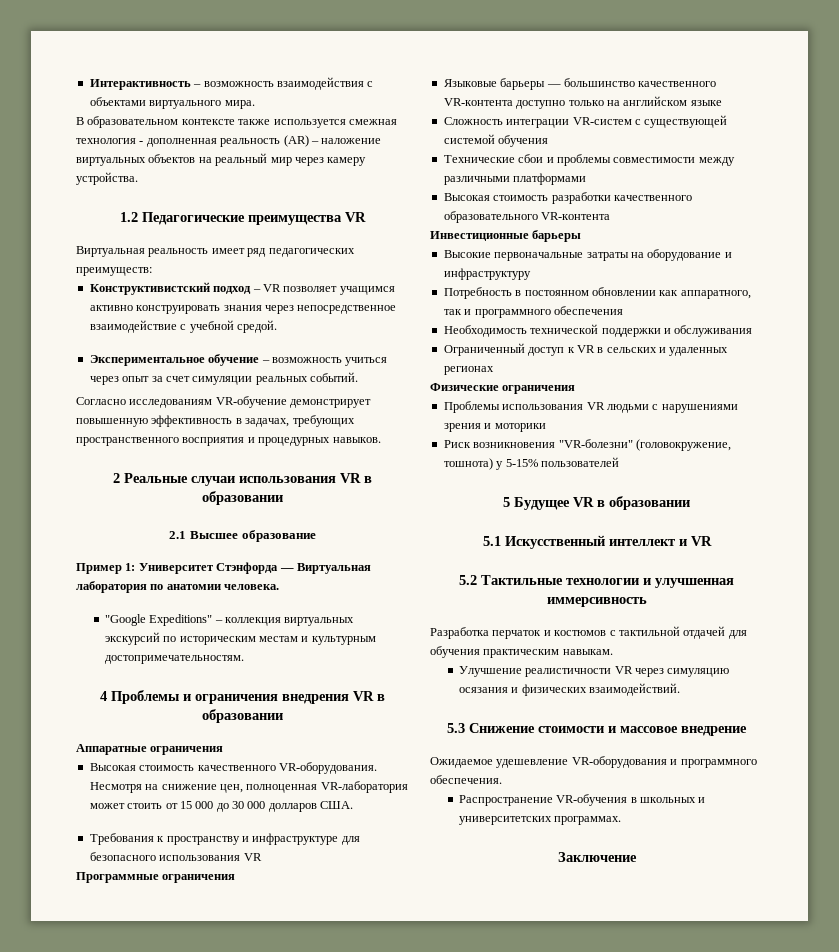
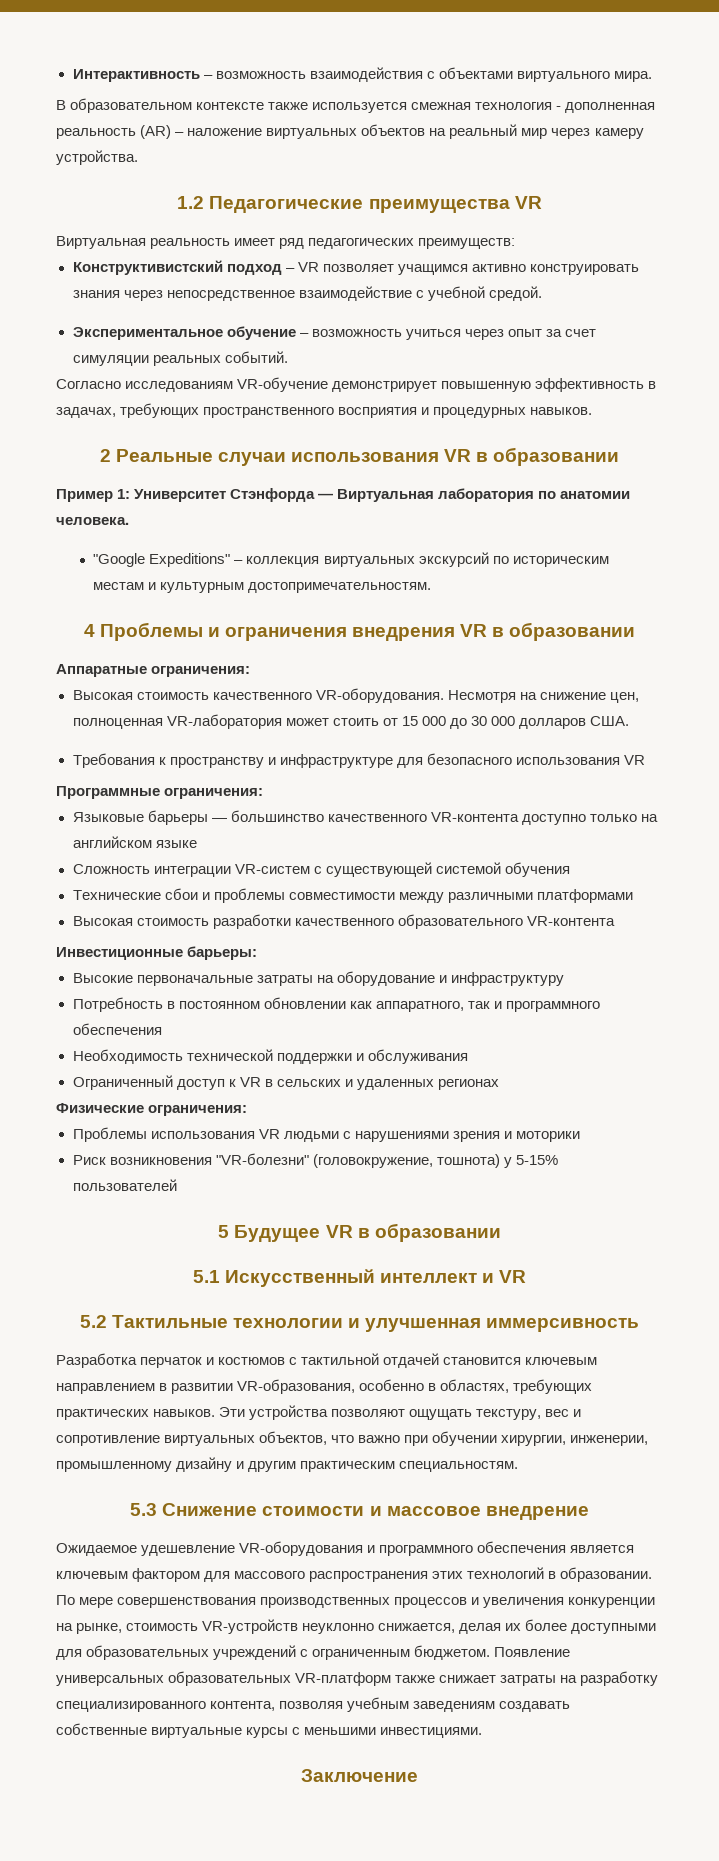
- 2.1 Высшее образование
- Аппаратные ограничения
+ Аппаратные ограничения:
- Программные ограничения
+ Программные ограничения:
- Инвестиционные барьеры
+ Инвестиционные барьеры:
- Физические ограничения
+ Физические ограничения:
- Разработка перчаток и костюмов с тактильной отдачей для обучения практическим навыкам.
- Улучшение реалистичности VR через симуляцию осязания и физических взаимодействий.
+ Разработка перчаток и костюмов с тактильной отдачей становится ключевым направлением в развитии VR-образования, особенно в областях, требующих практических навыков. Эти устройства позволяют ощущать текстуру, вес и сопротивление виртуальных объектов, что важно при обучении хирургии, инженерии, промышленному дизайну и другим практическим специальностям.
- Ожидаемое удешевление VR-оборудования и программного обеспечения.
- Распространение VR-обучения в школьных и университетских программах.
+ Ожидаемое удешевление VR-оборудования и программного обеспечения является ключевым фактором для массового распространения этих технологий в образовании. По мере совершенствования производственных процессов и увеличения конкуренции на рынке, стоимость VR-устройств неуклонно снижается, делая их более доступными для образовательных учреждений с ограниченным бюджетом. Появление универсальных образовательных VR-платформ также снижает затраты на разработку специализированного контента, позволяя учебным заведениям создавать собственные виртуальные курсы с меньшими инвестициями.

